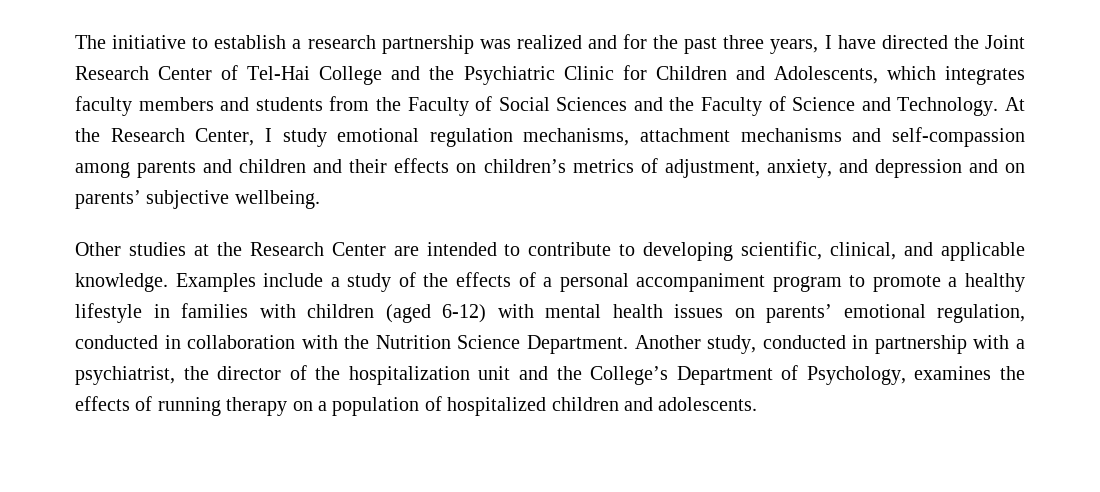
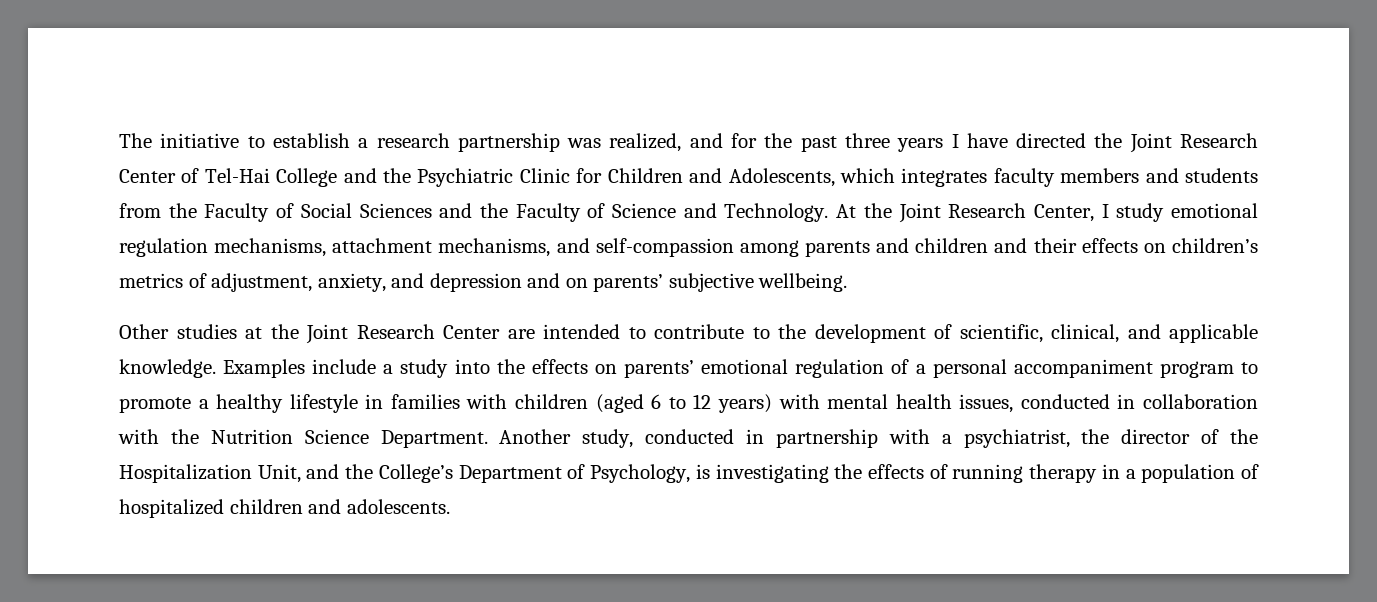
- The initiative to establish a research partnership was realized and for the past three years, I have directed the Joint Research Center of Tel-Hai College and the Psychiatric Clinic for Children and Adolescents, which integrates faculty members and students from the Faculty of Social Sciences and the Faculty of Science and Technology.
+ The initiative to establish a research partnership was realized, and for the past three years I have directed the Joint Research Center of Tel-Hai College and the Psychiatric Clinic for Children and Adolescents, which integrates faculty members and students from the Faculty of Social Sciences and the Faculty of Science and Technology.
- At the Research Center, I study emotional regulation mechanisms, attachment mechanisms and self-compassion among parents and children and their effects on children’s metrics of adjustment, anxiety, and depression and on parents’ subjective wellbeing.
+ At the Joint Research Center, I study emotional regulation mechanisms, attachment mechanisms, and self-compassion among parents and children and their effects on children’s metrics of adjustment, anxiety, and depression and on parents’ subjective wellbeing.
- Other studies at the Research Center are intended to contribute to developing scientific, clinical, and applicable knowledge.
+ Other studies at the Joint Research Center are intended to contribute to the development of scientific, clinical, and applicable knowledge.
- Examples include a study of the effects of a personal accompaniment program to promote a healthy lifestyle in families with children (aged 6-12) with mental health issues on parents’ emotional regulation, conducted in collaboration with the Nutrition Science Department.
+ Examples include a study into the effects on parents’ emotional regulation of a personal accompaniment program to promote a healthy lifestyle in families with children (aged 6 to 12 years) with mental health issues, conducted in collaboration with the Nutrition Science Department.
- Another study, conducted in partnership with a psychiatrist, the director of the hospitalization unit and the College’s Department of Psychology, examines the effects of running therapy on a population of hospitalized children and adolescents.
+ Another study, conducted in partnership with a psychiatrist, the director of the Hospitalization Unit, and the College’s Department of Psychology, is investigating the effects of running therapy in a population of hospitalized children and adolescents.

